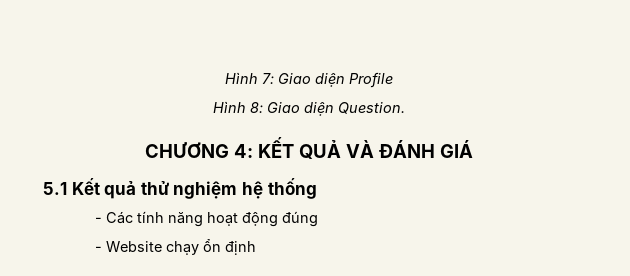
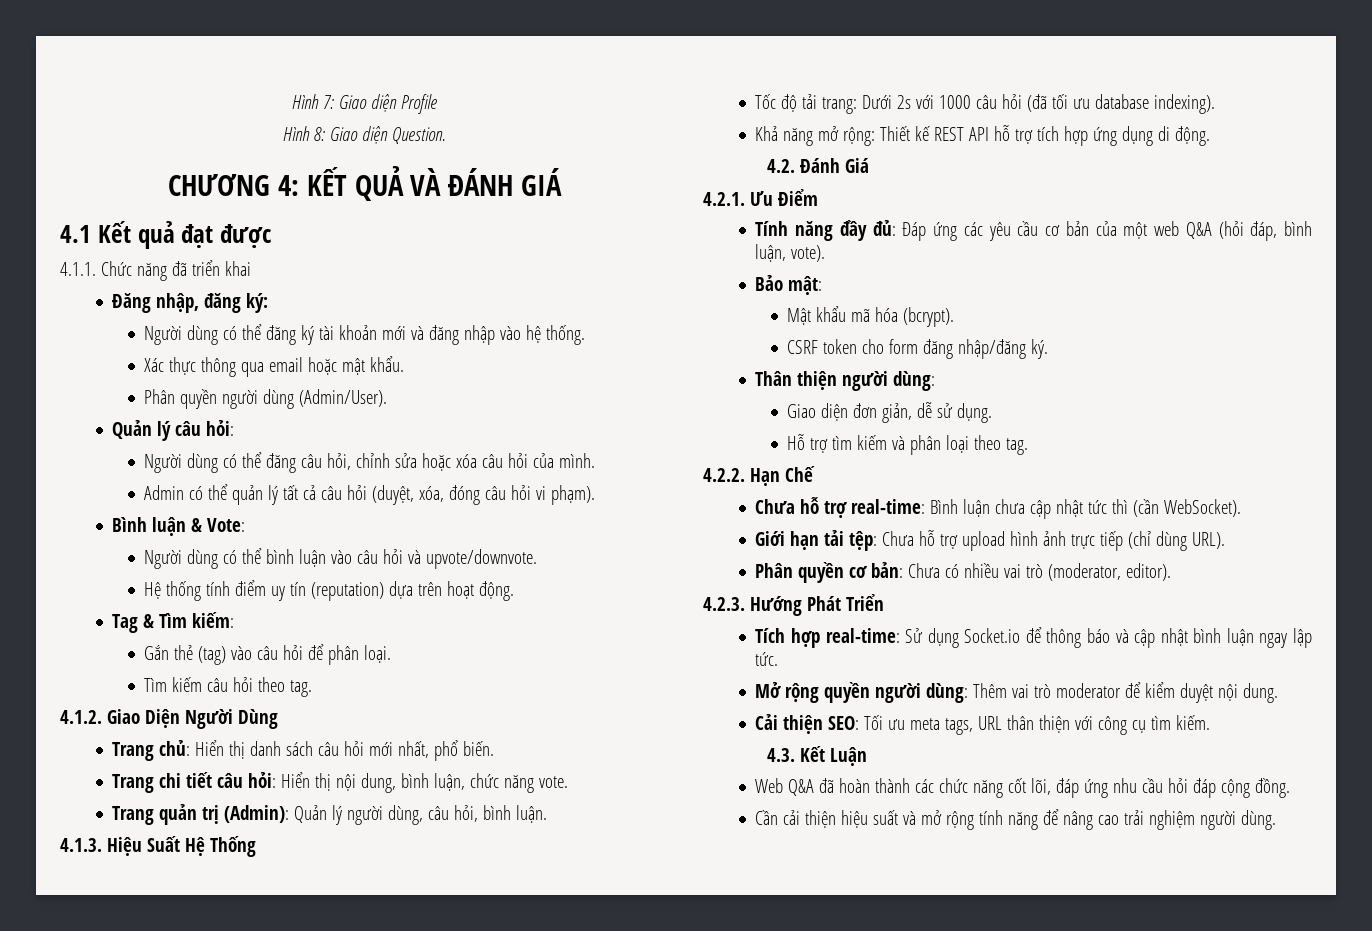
- 5.1 Kết quả thử nghiệm hệ thống
- - Các tính năng hoạt động đúng
- - Website chạy ổn định
+ 4.1 Kết quả đạt được
+ 4.1.1. Chức năng đã triển khai
+ Đăng nhập, đăng ký:
+ Người dùng có thể đăng ký tài khoản mới và đăng nhập vào hệ thống.
+ Xác thực thông qua email hoặc mật khẩu.
+ Phân quyền người dùng (Admin/User).
+ Quản lý câu hỏi:
+ Người dùng có thể đăng câu hỏi, chỉnh sửa hoặc xóa câu hỏi của mình.
+ Admin có thể quản lý tất cả câu hỏi (duyệt, xóa, đóng câu hỏi vi phạm).
+ Bình luận & Vote:
+ Người dùng có thể bình luận vào câu hỏi và upvote/downvote.
+ Hệ thống tính điểm uy tín (reputation) dựa trên hoạt động.
+ Tag & Tìm kiếm:
+ Gắn thẻ (tag) vào câu hỏi để phân loại.
+ Tìm kiếm câu hỏi theo tag.
+ 4.1.2. Giao Diện Người Dùng
+ Trang chủ: Hiển thị danh sách câu hỏi mới nhất, phổ biến.
+ Trang chi tiết câu hỏi: Hiển thị nội dung, bình luận, chức năng vote.
+ Trang quản trị (Admin): Quản lý người dùng, câu hỏi, bình luận.
+ 4.1.3. Hiệu Suất Hệ Thống
+ Tốc độ tải trang: Dưới 2s với 1000 câu hỏi (đã tối ưu database indexing).
+ Khả năng mở rộng: Thiết kế REST API hỗ trợ tích hợp ứng dụng di động.
+ 4.2. Đánh Giá
+ 4.2.1. Ưu Điểm
+ Tính năng đầy đủ: Đáp ứng các yêu cầu cơ bản của một web Q&A (hỏi đáp, bình luận, vote).
+ Bảo mật:
+ Mật khẩu mã hóa (bcrypt).
+ CSRF token cho form đăng nhập/đăng ký.
+ Thân thiện người dùng:
+ Giao diện đơn giản, dễ sử dụng.
+ Hỗ trợ tìm kiếm và phân loại theo tag.
+ 4.2.2. Hạn Chế
+ Chưa hỗ trợ real-time: Bình luận chưa cập nhật tức thì (cần WebSocket).
+ Giới hạn tải tệp: Chưa hỗ trợ upload hình ảnh trực tiếp (chỉ dùng URL).
+ Phân quyền cơ bản: Chưa có nhiều vai trò (moderator, editor).
+ 4.2.3. Hướng Phát Triển
+ Tích hợp real-time: Sử dụng Socket.io để thông báo và cập nhật bình luận ngay lập tức.
+ Mở rộng quyền người dùng: Thêm vai trò moderator để kiểm duyệt nội dung.
+ Cải thiện SEO: Tối ưu meta tags, URL thân thiện với công cụ tìm kiếm.
+ 4.3. Kết Luận
+ Web Q&A đã hoàn thành các chức năng cốt lõi, đáp ứng nhu cầu hỏi đáp cộng đồng.
+ Cần cải thiện hiệu suất và mở rộng tính năng để nâng cao trải nghiệm người dùng.

